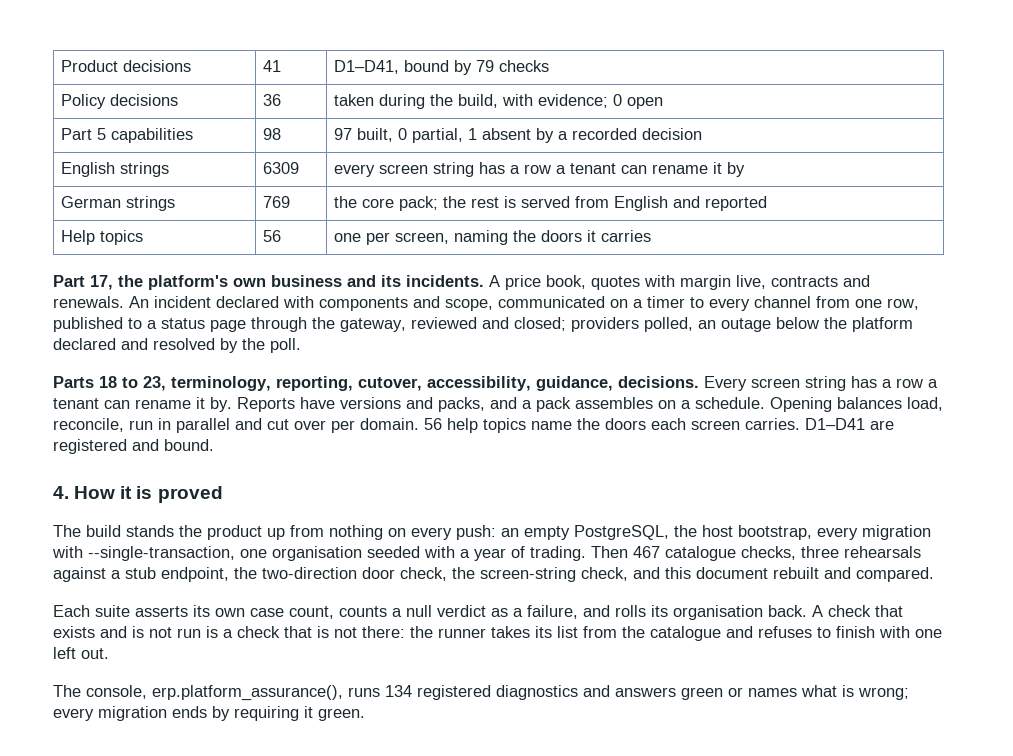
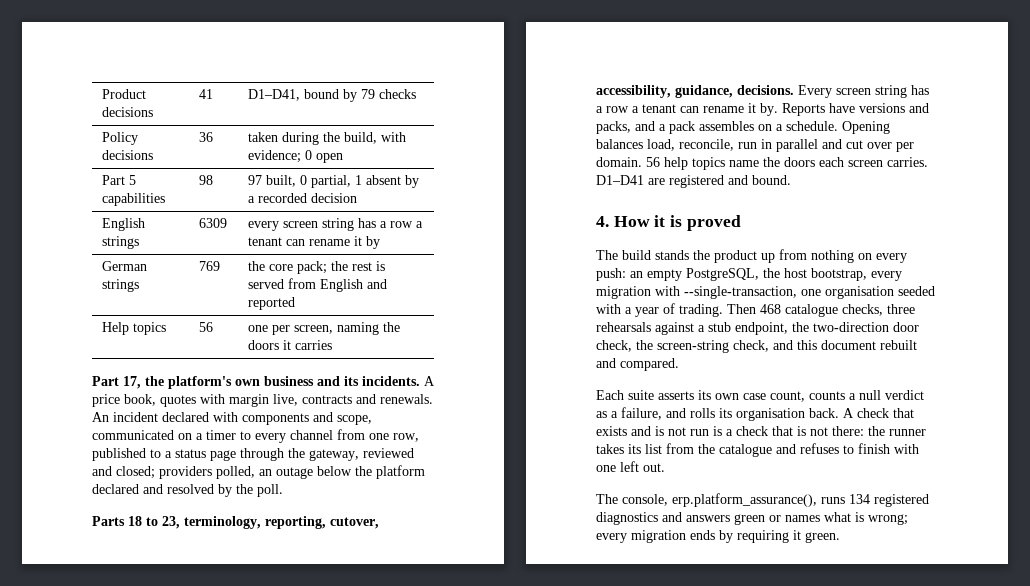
- Then 467 catalogue checks, three rehearsals against a stub endpoint, the two-direction door check, the screen-string check, and this document rebuilt and compared.
+ Then 468 catalogue checks, three rehearsals against a stub endpoint, the two-direction door check, the screen-string check, and this document rebuilt and compared.

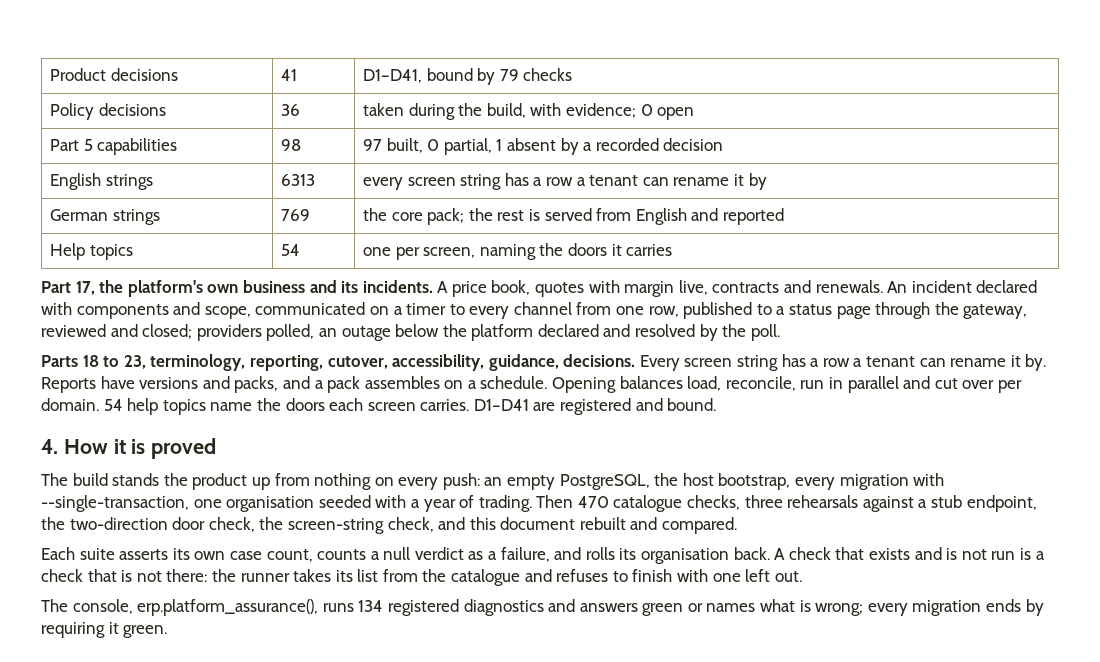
- English strings | 6309 | every screen string has a row a tenant can rename it by
+ English strings | 6313 | every screen string has a row a tenant can rename it by
- Help topics | 56 | one per screen, naming the doors it carries
+ Help topics | 54 | one per screen, naming the doors it carries
- 56 help topics name the doors each screen carries.
+ 54 help topics name the doors each screen carries.
- Then 468 catalogue checks, three rehearsals against a stub endpoint, the two-direction door check, the screen-string check, and this document rebuilt and compared.
+ Then 470 catalogue checks, three rehearsals against a stub endpoint, the two-direction door check, the screen-string check, and this document rebuilt and compared.

